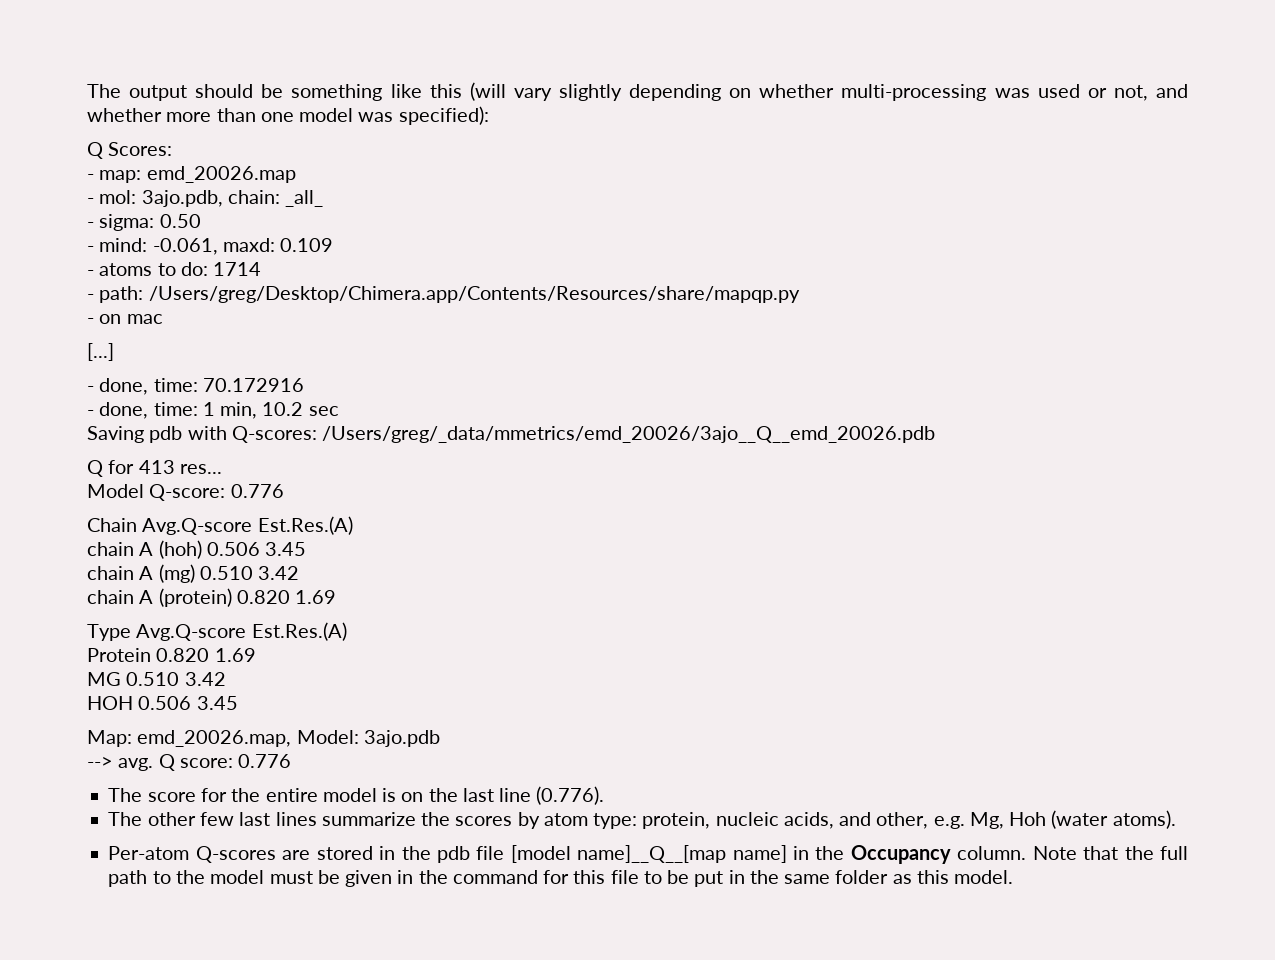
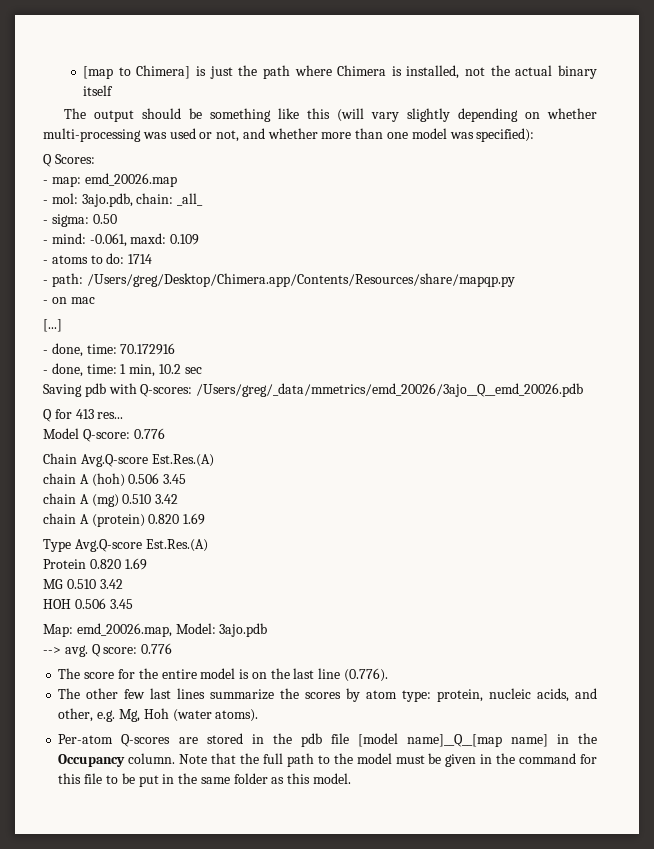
+ [map to Chimera] is just the path where Chimera is installed, not the actual binary itself

